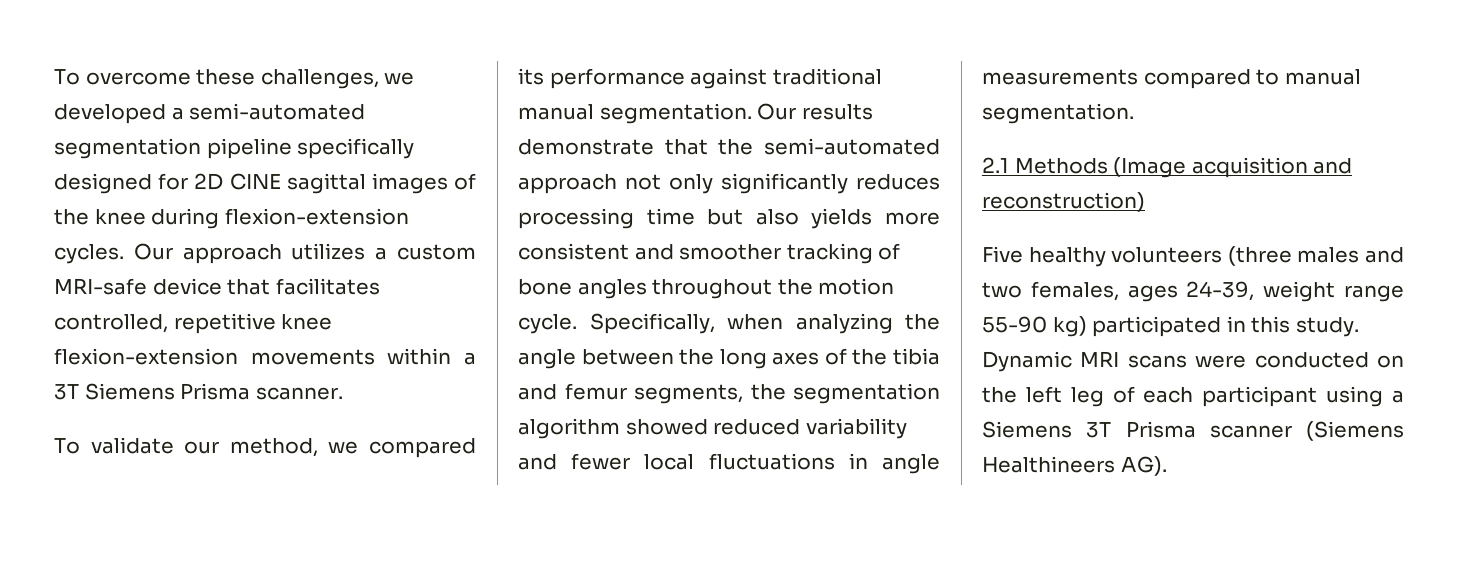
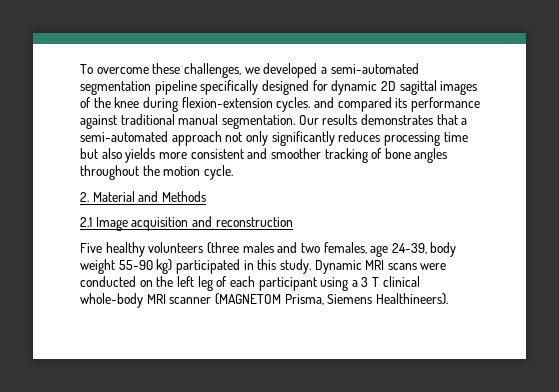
- To overcome these challenges, we developed a semi-automated segmentation pipeline specifically designed for 2D CINE sagittal images of the knee during flexion-extension cycles. Our approach utilizes a custom MRI-safe device that facilitates controlled, repetitive knee flexion-extension movements within a 3T Siemens Prisma scanner.
- To validate our method, we compared its performance against traditional manual segmentation.
+ To overcome these challenges, we developed a semi-automated segmentation pipeline specifically designed for dynamic 2D sagittal images of the knee during flexion-extension cycles. and compared its performance against traditional manual segmentation.
- Our results demonstrate that the semi-automated approach not only significantly reduces processing time but also yields more consistent and smoother tracking of bone angles throughout the motion cycle. Specifically, when analyzing the angle between the long axes of the tibia and femur segments, the segmentation algorithm showed reduced variability and fewer local fluctuations in angle measurements compared to manual segmentation.
+ Our results demonstrates that a semi-automated approach not only significantly reduces processing time but also yields more consistent and smoother tracking of bone angles throughout the motion cycle.
+ 2. Material and Methods
- 2.1 Methods (Image acquisition and reconstruction)
+ 2.1 Image acquisition and reconstruction
- Five healthy volunteers (three males and two females, ages 24-39, weight range 55-90 kg) participated in this study.
+ Five healthy volunteers (three males and two females, age 24-39, body weight 55-90 kg) participated in this study.
- Dynamic MRI scans were conducted on the left leg of each participant using a Siemens 3T Prisma scanner (Siemens Healthineers AG).
+ Dynamic MRI scans were conducted on the left leg of each participant using a 3 T clinical whole-body MRI scanner (MAGNETOM Prisma, Siemens Healthineers).

